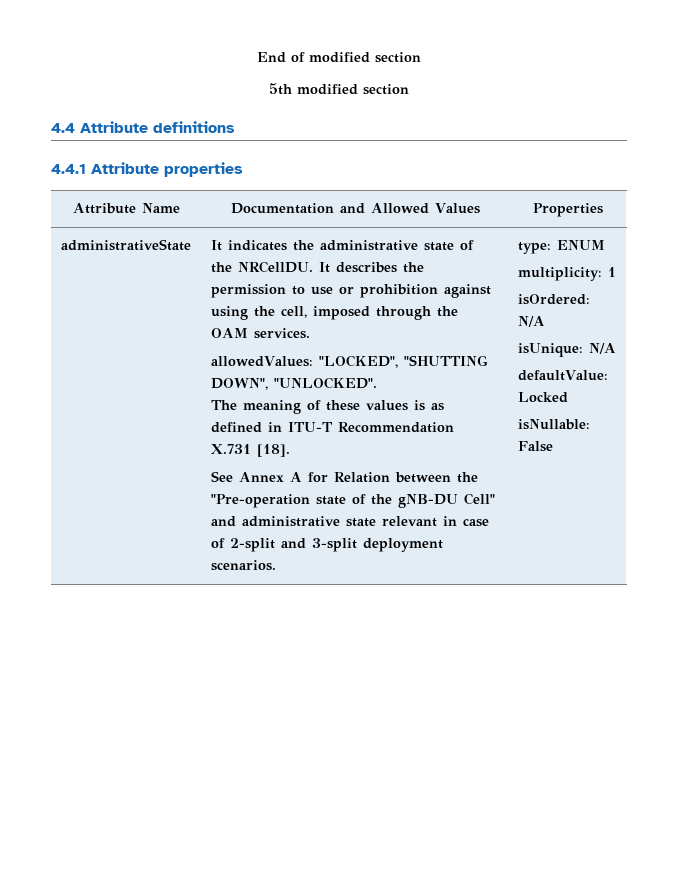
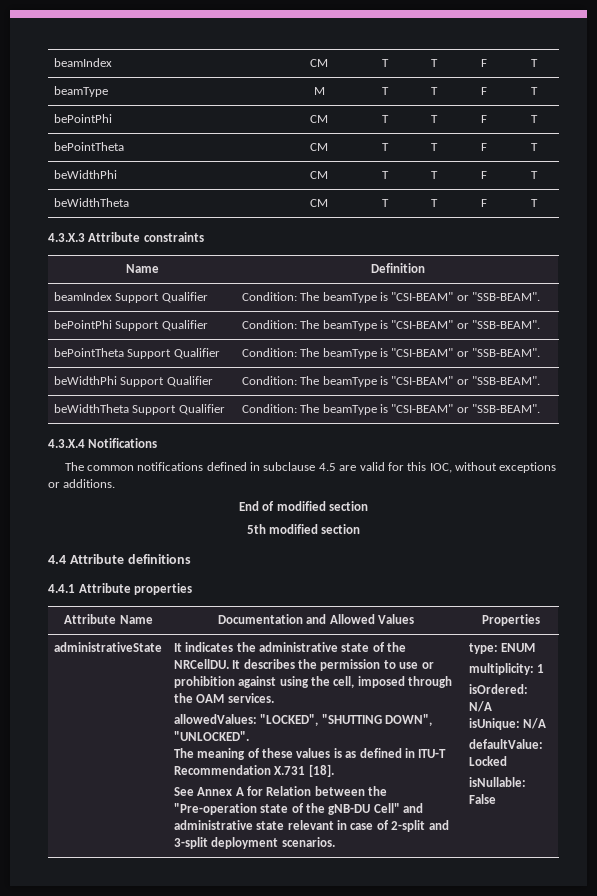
+ beamIndex | CM | T | T | F | T
+ beamType | M | T | T | F | T
+ bePointPhi | CM | T | T | F | T
+ bePointTheta | CM | T | T | F | T
+ beWidthPhi | CM | T | T | F | T
+ beWidthTheta | CM | T | T | F | T
+ 4.3.X.3 Attribute constraints
+ Name | Definition
+ beamIndex Support Qualifier | Condition: The beamType is "CSI-BEAM" or "SSB-BEAM".
+ bePointPhi Support Qualifier | Condition: The beamType is "CSI-BEAM" or "SSB-BEAM".
+ bePointTheta Support Qualifier | Condition: The beamType is "CSI-BEAM" or "SSB-BEAM".
+ beWidthPhi Support Qualifier | Condition: The beamType is "CSI-BEAM" or "SSB-BEAM".
+ beWidthTheta Support Qualifier | Condition: The beamType is "CSI-BEAM" or "SSB-BEAM".
+ 4.3.X.4 Notifications
+ The common notifications defined in subclause 4.5 are valid for this IOC, without exceptions or additions.

